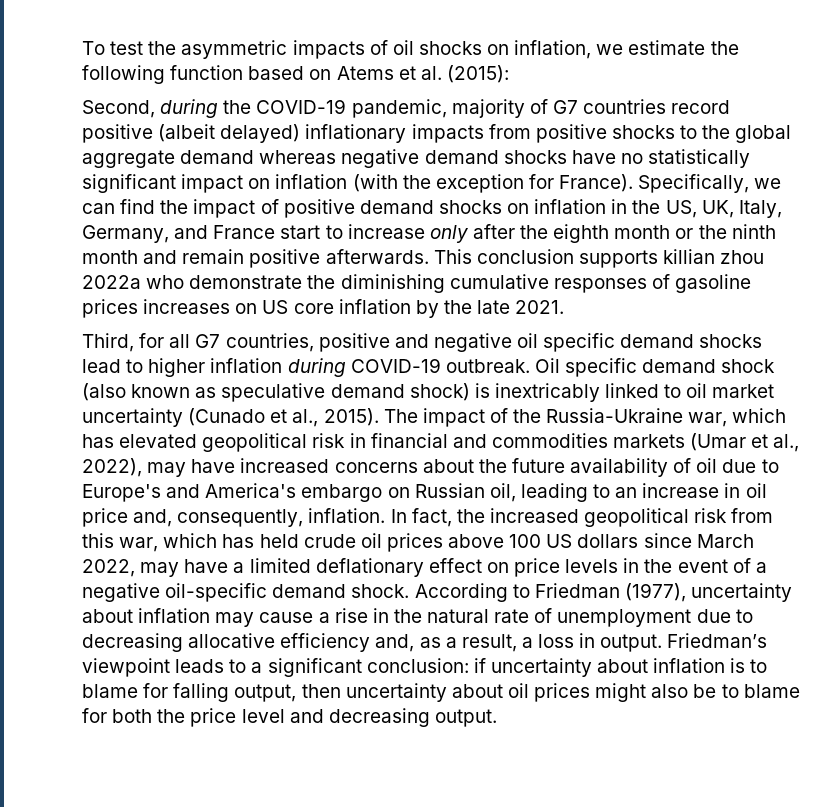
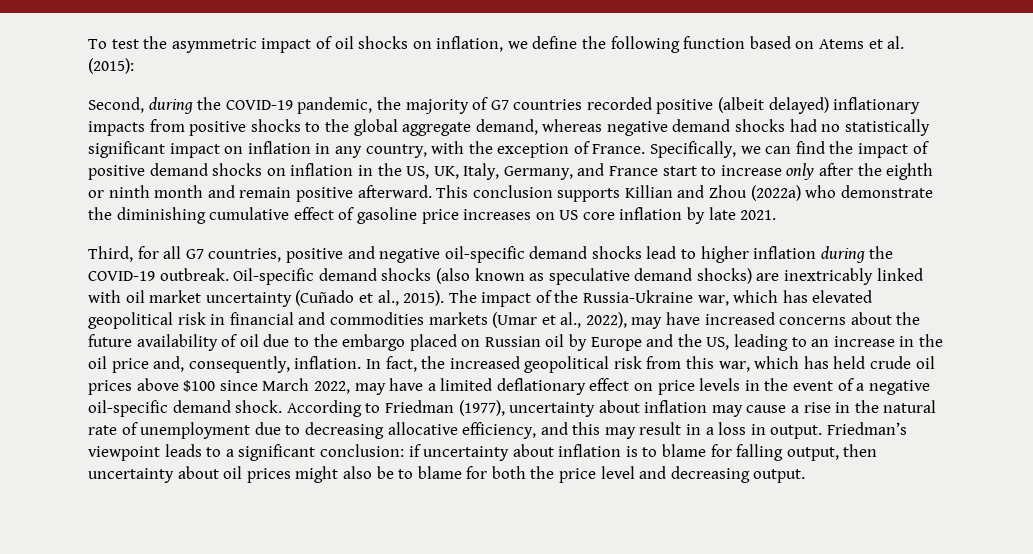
- To test the asymmetric impacts of oil shocks on inflation, we estimate the following function based on Atems et al. (2015):
+ To test the asymmetric impact of oil shocks on inflation, we define the following function based on Atems et al. (2015):
- Second, during the COVID-19 pandemic, majority of G7 countries record positive (albeit delayed) inflationary impacts from positive shocks to the global aggregate demand whereas negative demand shocks have no statistically significant impact on inflation (with the exception for France).
+ Second, during the COVID-19 pandemic, the majority of G7 countries recorded positive (albeit delayed) inflationary impacts from positive shocks to the global aggregate demand, whereas negative demand shocks had no statistically significant impact on inflation in any country, with the exception of France.
- Specifically, we can find the impact of positive demand shocks on inflation in the US, UK, Italy, Germany, and France start to increase only after the eighth month or the ninth month and remain positive afterwards.
+ Specifically, we can find the impact of positive demand shocks on inflation in the US, UK, Italy, Germany, and France start to increase only after the eighth or ninth month and remain positive afterward.
- This conclusion supports killian zhou 2022a who demonstrate the diminishing cumulative responses of gasoline prices increases on US core inflation by the late 2021.
+ This conclusion supports Killian and Zhou (2022a) who demonstrate the diminishing cumulative effect of gasoline price increases on US core inflation by late 2021.
- Third, for all G7 countries, positive and negative oil specific demand shocks lead to higher inflation during COVID-19 outbreak.
+ Third, for all G7 countries, positive and negative oil-specific demand shocks lead to higher inflation during the COVID-19 outbreak.
- Oil specific demand shock (also known as speculative demand shock) is inextricably linked to oil market uncertainty (Cunado et al., 2015).
+ Oil-specific demand shocks (also known as speculative demand shocks) are inextricably linked with oil market uncertainty (Cuñado et al., 2015).
- The impact of the Russia-Ukraine war, which has elevated geopolitical risk in financial and commodities markets (Umar et al., 2022), may have increased concerns about the future availability of oil due to Europe's and America's embargo on Russian oil, leading to an increase in oil price and, consequently, inflation.
+ The impact of the Russia-Ukraine war, which has elevated geopolitical risk in financial and commodities markets (Umar et al., 2022), may have increased concerns about the future availability of oil due to the embargo placed on Russian oil by Europe and the US, leading to an increase in the oil price and, consequently, inflation.
- In fact, the increased geopolitical risk from this war, which has held crude oil prices above 100 US dollars since March 2022, may have a limited deflationary effect on price levels in the event of a negative oil-specific demand shock.
+ In fact, the increased geopolitical risk from this war, which has held crude oil prices above $100 since March 2022, may have a limited deflationary effect on price levels in the event of a negative oil-specific demand shock.
- According to Friedman (1977), uncertainty about inflation may cause a rise in the natural rate of unemployment due to decreasing allocative efficiency and, as a result, a loss in output.
+ According to Friedman (1977), uncertainty about inflation may cause a rise in the natural rate of unemployment due to decreasing allocative efficiency, and this may result in a loss in output.

